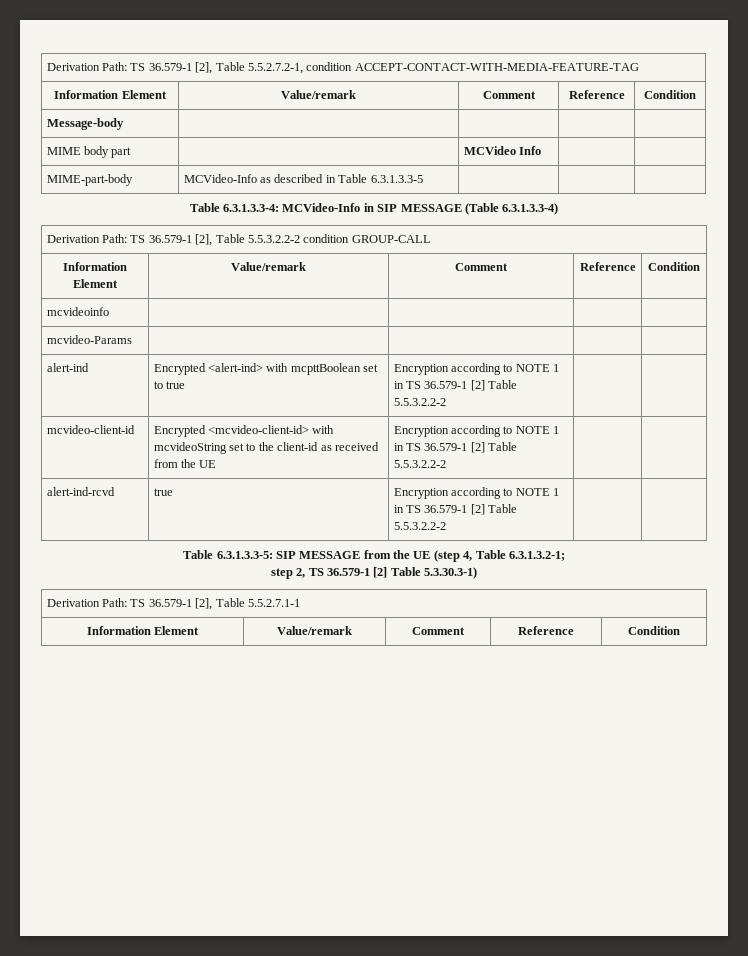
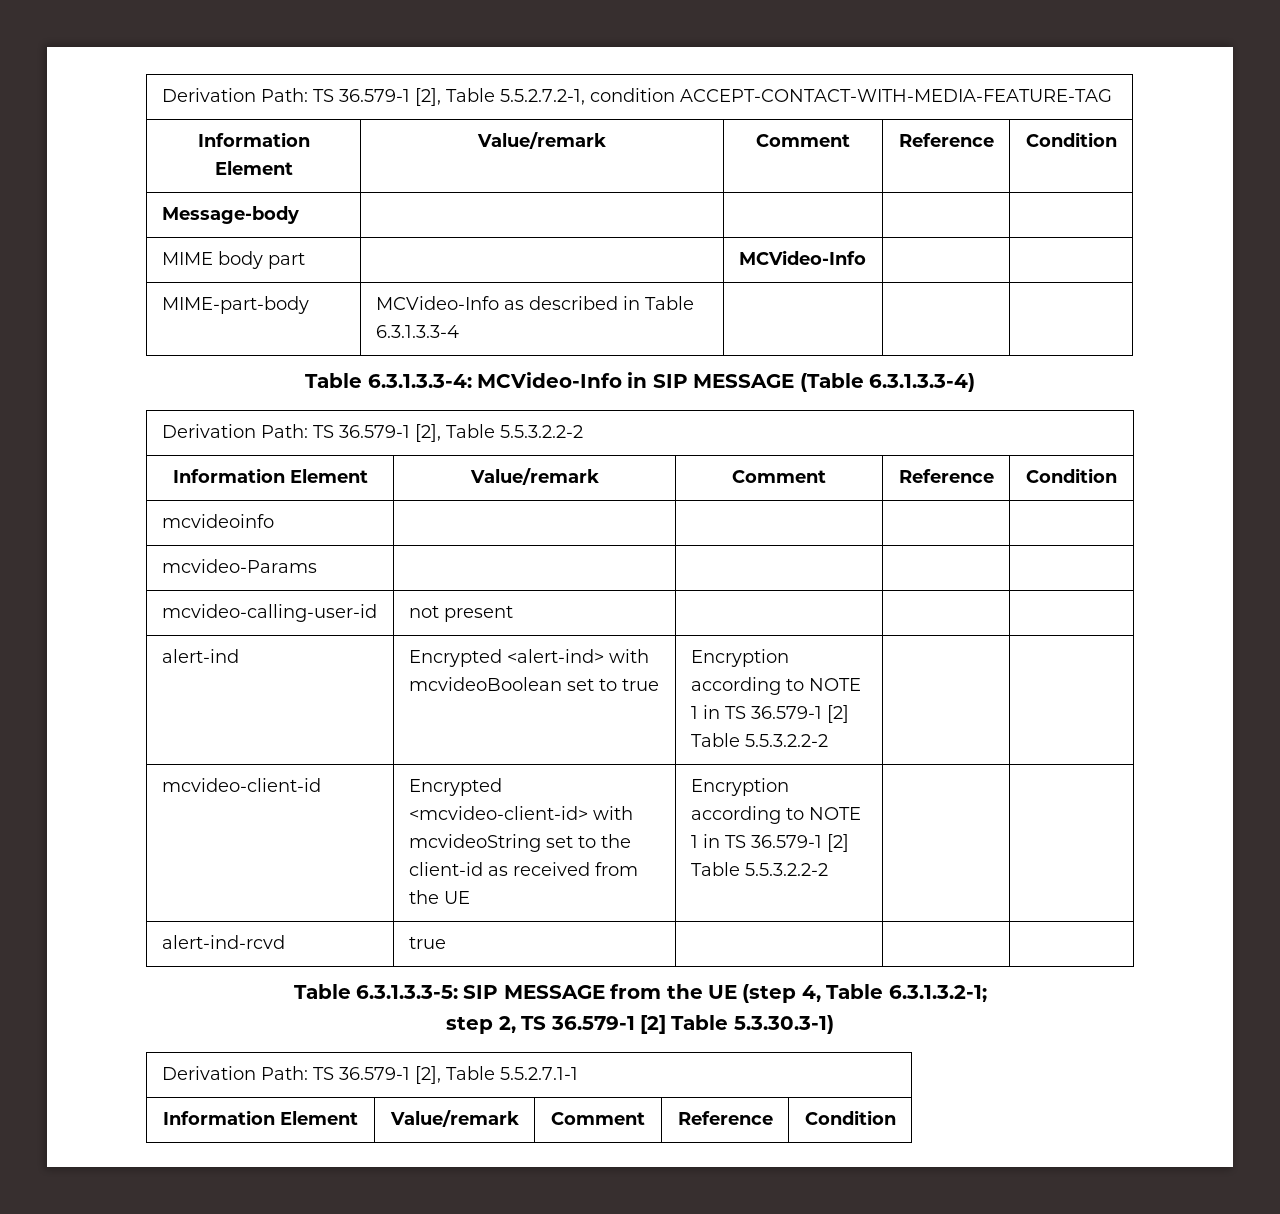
- MIME body part | | MCVideo Info | |
+ MIME body part | | MCVideo-Info | |
- MIME-part-body | MCVideo-Info as described in Table 6.3.1.3.3-5 | | |
+ MIME-part-body | MCVideo-Info as described in Table 6.3.1.3.3-4 | | |
- Derivation Path: TS 36.579-1 [2], Table 5.5.3.2.2-2 condition GROUP-CALL
+ Derivation Path: TS 36.579-1 [2], Table 5.5.3.2.2-2
+ mcvideo-calling-user-id | not present | | |
- alert-ind | Encrypted <alert-ind> with mcpttBoolean set to true | Encryption according to NOTE 1 in TS 36.579-1 [2] Table 5.5.3.2.2-2 | |
+ alert-ind | Encrypted <alert-ind> with mcvideoBoolean set to true | Encryption according to NOTE 1 in TS 36.579-1 [2] Table 5.5.3.2.2-2 | |
- alert-ind-rcvd | true | Encryption according to NOTE 1 in TS 36.579-1 [2] Table 5.5.3.2.2-2 | |
+ alert-ind-rcvd | true | | |

